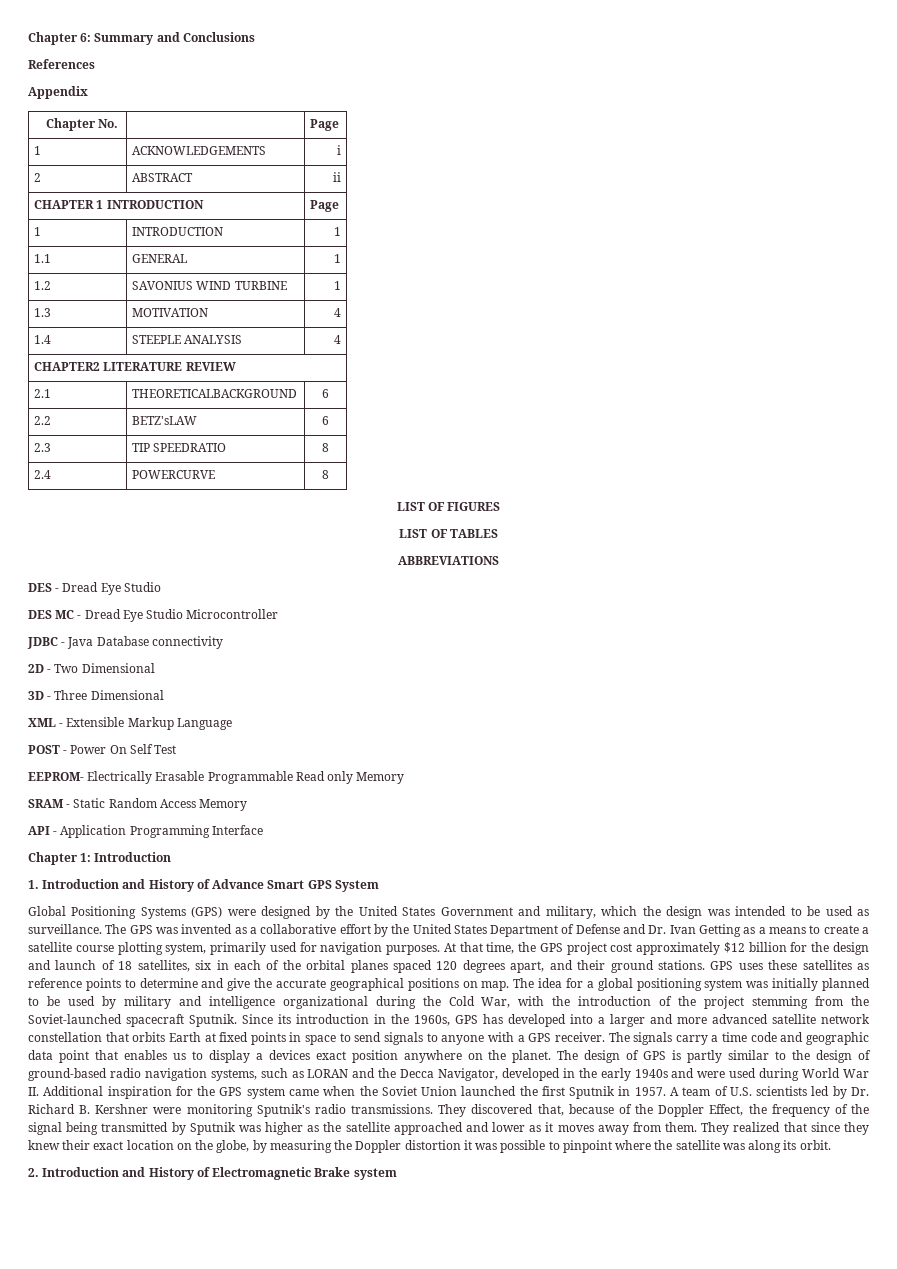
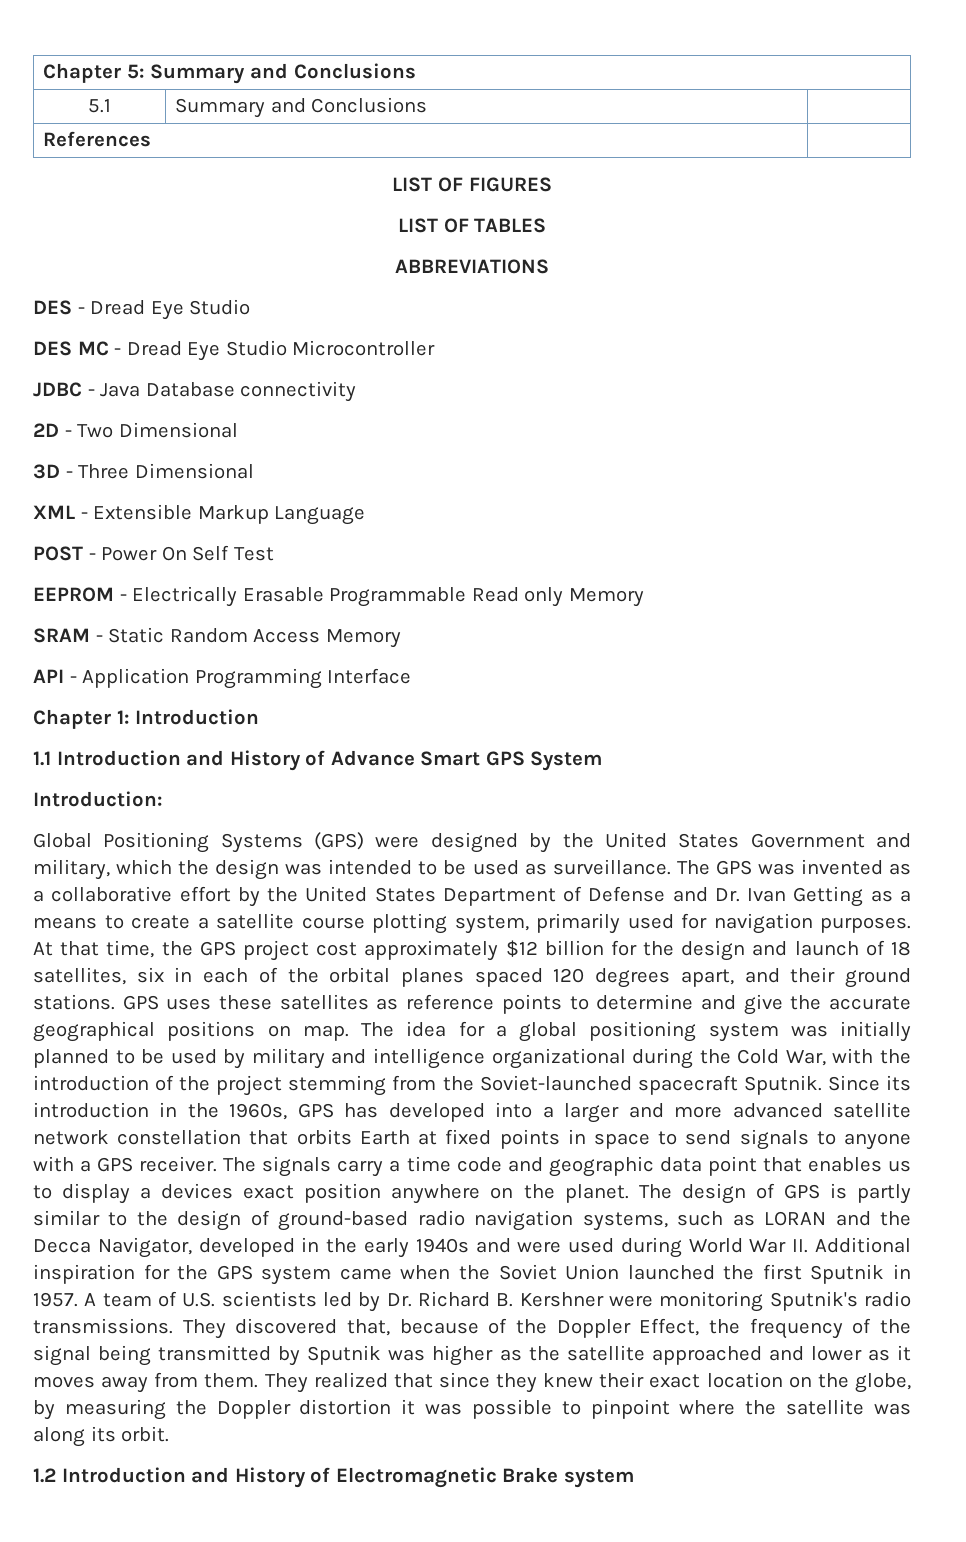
- Chapter 6: Summary and Conclusions
- References
- Appendix
- Chapter No. | | Page
- 1 | ACKNOWLEDGEMENTS | i
- 2 | ABSTRACT | ii
- CHAPTER 1 INTRODUCTION | Page
- 1 | INTRODUCTION | 1
- 1.1 | GENERAL | 1
- 1.2 | SAVONIUS WIND TURBINE | 1
- 1.3 | MOTIVATION | 4
- 1.4 | STEEPLE ANALYSIS | 4
- CHAPTER2 LITERATURE REVIEW
- 2.1 | THEORETICALBACKGROUND | 6
- 2.2 | BETZ'sLAW | 6
- 2.3 | TIP SPEEDRATIO | 8
- 2.4 | POWERCURVE | 8
+ Chapter 5: Summary and Conclusions
+ 5.1 | Summary and Conclusions |
+ References |
- EEPROM- Electrically Erasable Programmable Read only Memory
+ EEPROM - Electrically Erasable Programmable Read only Memory
- 1. Introduction and History of Advance Smart GPS System
+ 1.1 Introduction and History of Advance Smart GPS System
+ Introduction:
- 2. Introduction and History of Electromagnetic Brake system
+ 1.2 Introduction and History of Electromagnetic Brake system

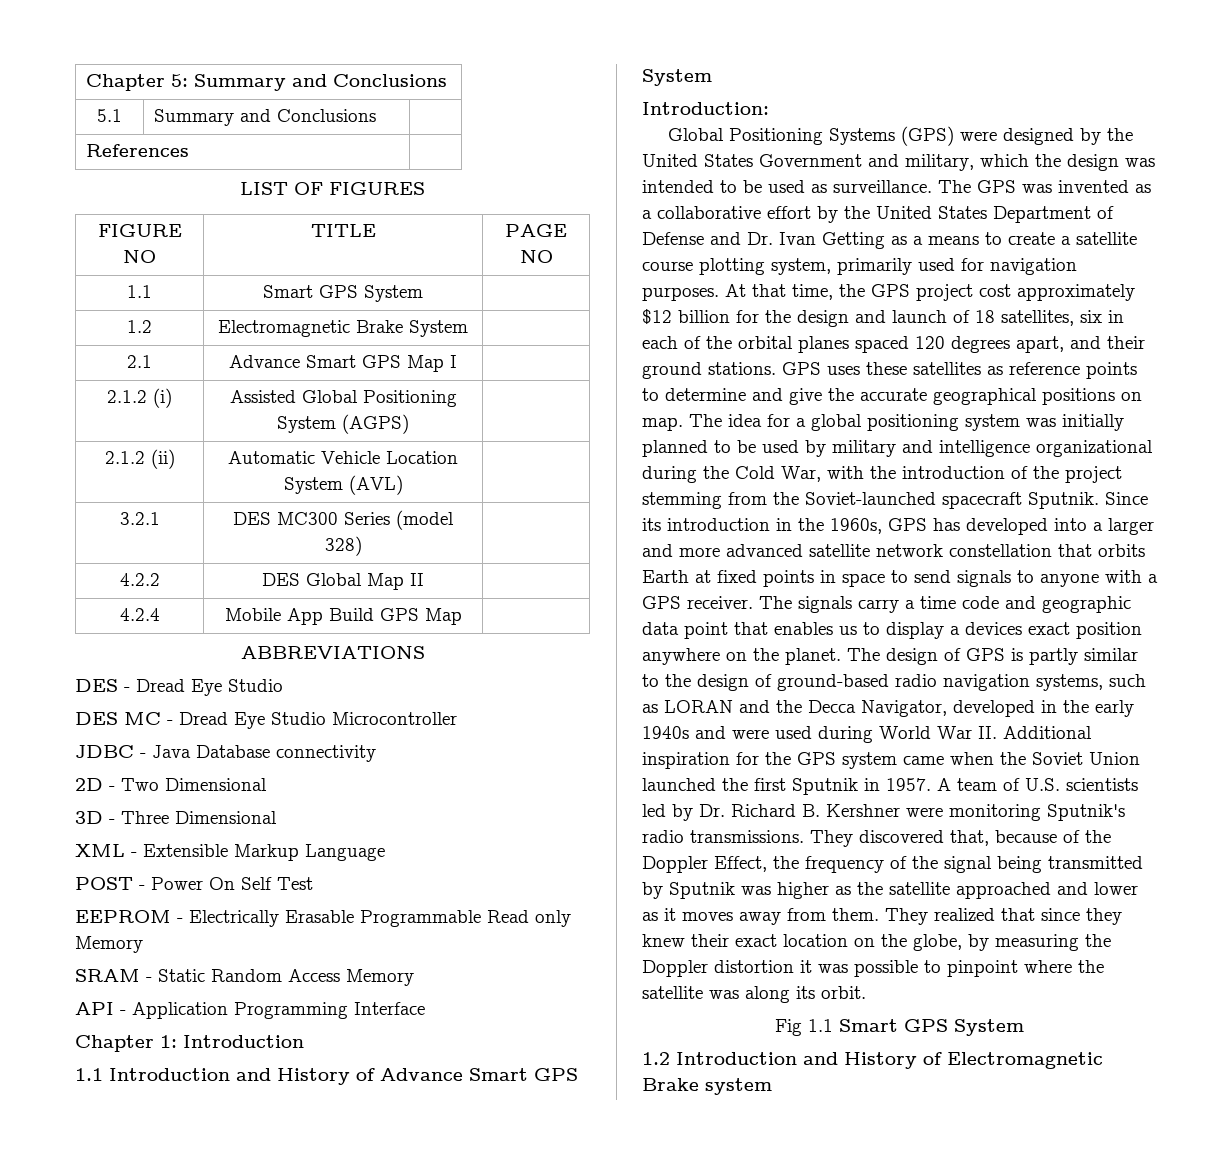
- LIST OF TABLES
+ FIGURE NO | TITLE | PAGE NO
+ 1.1 | Smart GPS System |
+ 1.2 | Electromagnetic Brake System |
+ 2.1 | Advance Smart GPS Map I |
+ 2.1.2 (i) | Assisted Global Positioning System (AGPS) |
+ 2.1.2 (ii) | Automatic Vehicle Location System (AVL) |
+ 3.2.1 | DES MC300 Series (model 328) |
+ 4.2.2 | DES Global Map II |
+ 4.2.4 | Mobile App Build GPS Map |
+ Fig 1.1 Smart GPS System

